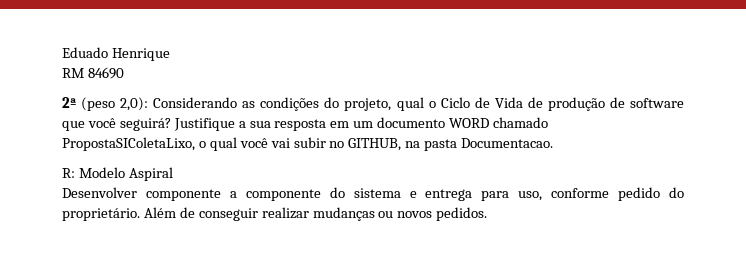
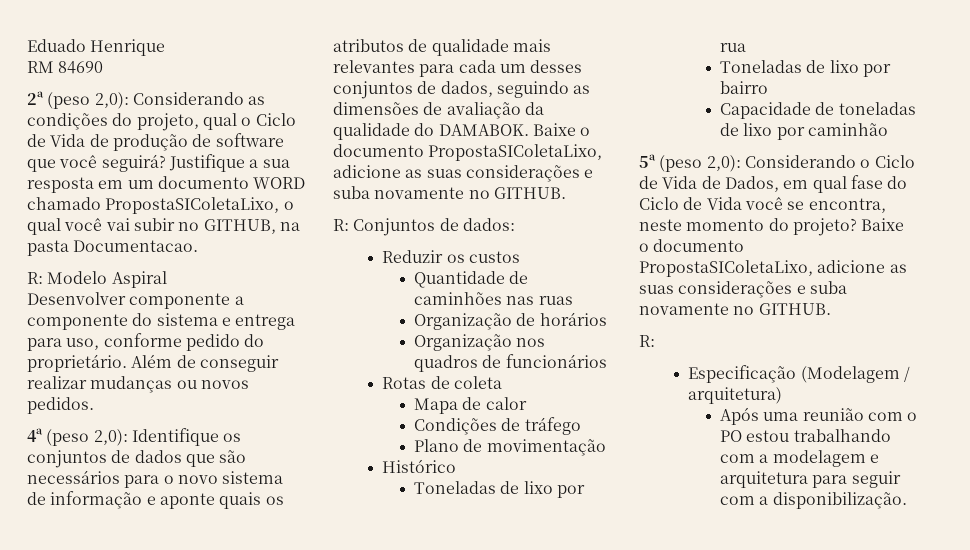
+ 4ª (peso 2,0): Identifique os conjuntos de dados que são necessários para o novo sistema de informação e aponte quais os atributos de qualidade mais relevantes para cada um desses conjuntos de dados, seguindo as dimensões de avaliação da qualidade do DAMABOK. Baixe o documento PropostaSIColetaLixo, adicione as suas considerações e suba novamente no GITHUB.
+ R: Conjuntos de dados:
+ Reduzir os custos
+ Quantidade de caminhões nas ruas
+ Organização de horários
+ Organização nos quadros de funcionários
+ Rotas de coleta
+ Mapa de calor
+ Condições de tráfego
+ Plano de movimentação
+ Histórico
+ Toneladas de lixo por rua
+ Toneladas de lixo por bairro
+ Capacidade de toneladas de lixo por caminhão
+ 5ª (peso 2,0): Considerando o Ciclo de Vida de Dados, em qual fase do Ciclo de Vida você se encontra, neste momento do projeto? Baixe o documento PropostaSIColetaLixo, adicione as suas considerações e suba novamente no GITHUB.
+ R:
+ Especificação (Modelagem / arquitetura)
+ Após uma reunião com o PO estou trabalhando com a modelagem e arquitetura para seguir com a disponibilização.

